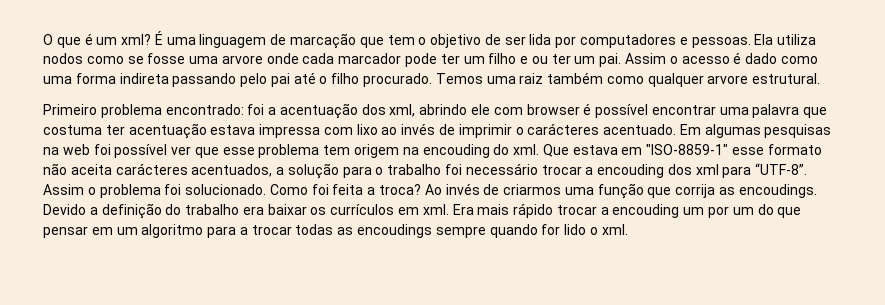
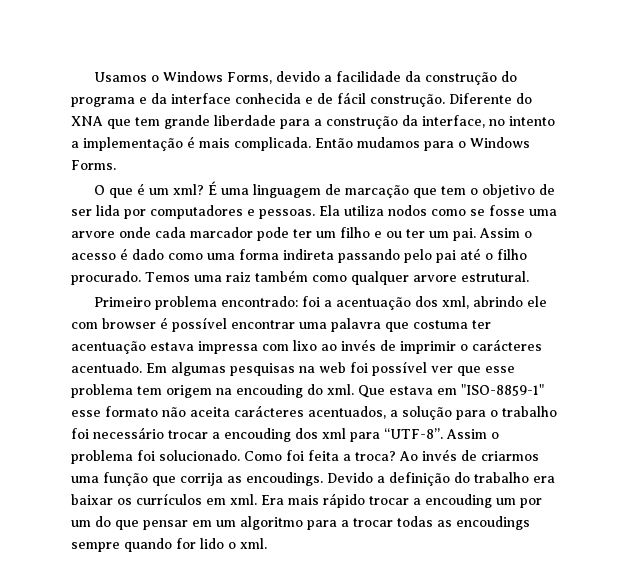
+ Usamos o Windows Forms, devido a facilidade da construção do programa e da interface conhecida e de fácil construção. Diferente do XNA que tem grande liberdade para a construção da interface, no intento a implementação é mais complicada. Então mudamos para o Windows Forms.

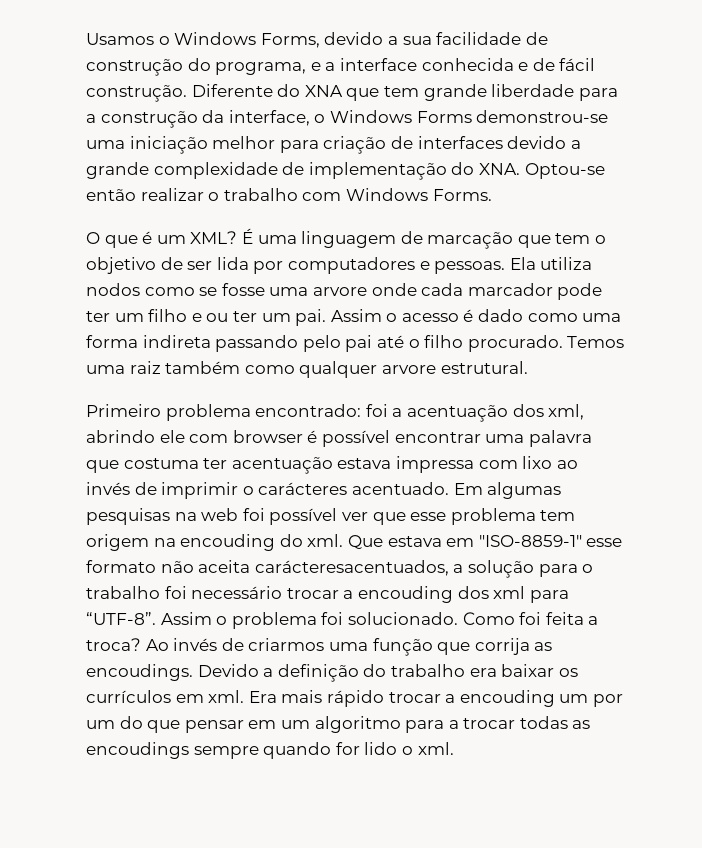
- Usamos o Windows Forms, devido a facilidade da construção do programa e da interface conhecida e de fácil construção.
+ Usamos o Windows Forms, devido a sua facilidade de construção do programa, e a interface conhecida e de fácil construção.
- Diferente do XNA que tem grande liberdade para a construção da interface, no intento a implementação é mais complicada. Então mudamos para o Windows Forms.
+ Diferente do XNA que tem grande liberdade para a construção da interface, o Windows Forms demonstrou-se uma iniciação melhor para criação de interfaces devido a grande complexidade de implementação do XNA. Optou-se então realizar o trabalho com Windows Forms.
- O que é um xml?
+ O que é um XML?
- Que estava em "ISO-8859-1" esse formato não aceita carácteres acentuados, a solução para o trabalho foi necessário trocar a encouding dos xml para “UTF-8”.
+ Que estava em "ISO-8859-1" esse formato não aceita carácteresacentuados, a solução para o trabalho foi necessário trocar a encouding dos xml para “UTF-8”.

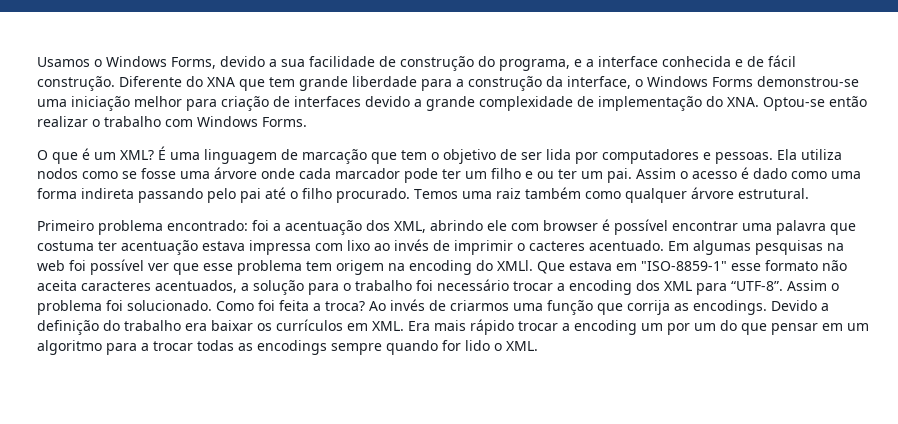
- Ela utiliza nodos como se fosse uma arvore onde cada marcador pode ter um filho e ou ter um pai.
+ Ela utiliza nodos como se fosse uma árvore onde cada marcador pode ter um filho e ou ter um pai.
- Temos uma raiz também como qualquer arvore estrutural.
+ Temos uma raiz também como qualquer árvore estrutural.
- Primeiro problema encontrado: foi a acentuação dos xml, abrindo ele com browser é possível encontrar uma palavra que costuma ter acentuação estava impressa com lixo ao invés de imprimir o carácteres acentuado.
+ Primeiro problema encontrado: foi a acentuação dos XML, abrindo ele com browser é possível encontrar uma palavra que costuma ter acentuação estava impressa com lixo ao invés de imprimir o cacteres acentuado.
- Em algumas pesquisas na web foi possível ver que esse problema tem origem na encouding do xml.
+ Em algumas pesquisas na web foi possível ver que esse problema tem origem na encoding do XMLl.
- Que estava em "ISO-8859-1" esse formato não aceita carácteresacentuados, a solução para o trabalho foi necessário trocar a encouding dos xml para “UTF-8”.
+ Que estava em "ISO-8859-1" esse formato não aceita caracteres acentuados, a solução para o trabalho foi necessário trocar a encoding dos XML para “UTF-8”.
- Ao invés de criarmos uma função que corrija as encoudings.
+ Ao invés de criarmos uma função que corrija as encodings.
- Devido a definição do trabalho era baixar os currículos em xml. Era mais rápido trocar a encouding um por um do que pensar em um algoritmo para a trocar todas as encoudings sempre quando for lido o xml.
+ Devido a definição do trabalho era baixar os currículos em XML. Era mais rápido trocar a encoding um por um do que pensar em um algoritmo para a trocar todas as encodings sempre quando for lido o XML.

